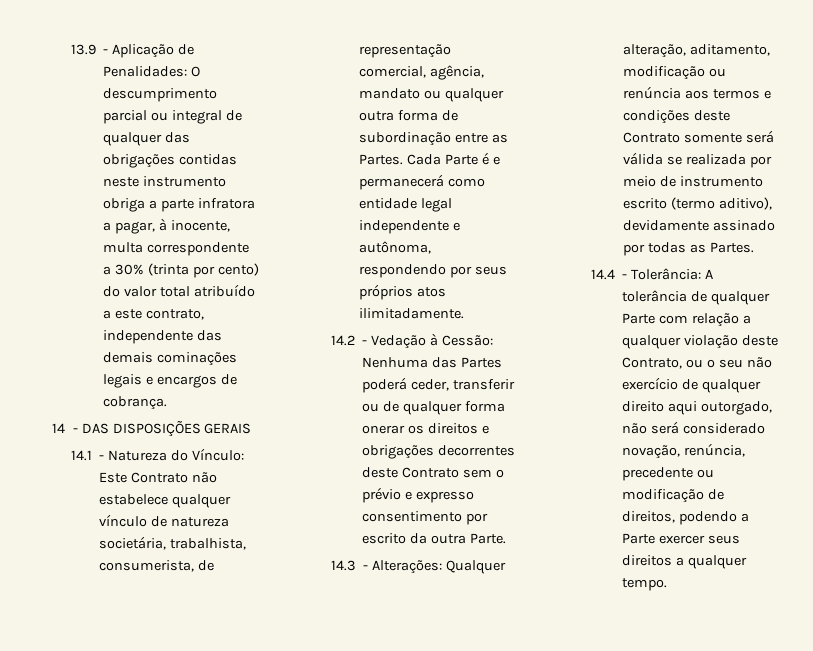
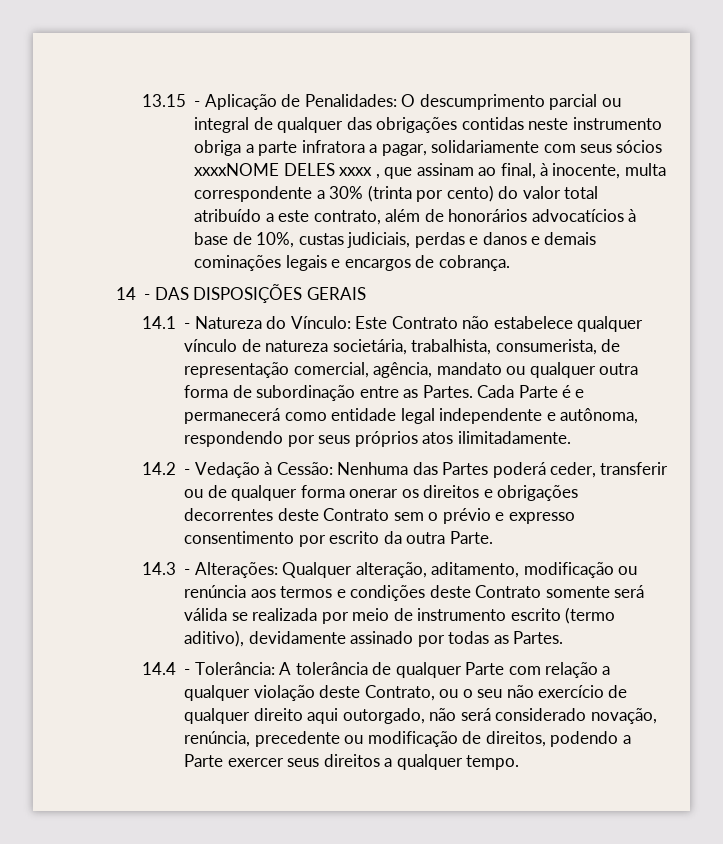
- 13.9 - Aplicação de Penalidades: O descumprimento parcial ou integral de qualquer das obrigações contidas neste instrumento obriga a parte infratora a pagar, à inocente, multa correspondente a 30% (trinta por cento) do valor total atribuído a este contrato, independente das demais cominações legais e encargos de cobrança.
+ 13.15 - Aplicação de Penalidades: O descumprimento parcial ou integral de qualquer das obrigações contidas neste instrumento obriga a parte infratora a pagar, solidariamente com seus sócios xxxxNOME DELES xxxx , que assinam ao final, à inocente, multa correspondente a 30% (trinta por cento) do valor total atribuído a este contrato, além de honorários advocatícios à base de 10%, custas judiciais, perdas e danos e demais cominações legais e encargos de cobrança.

